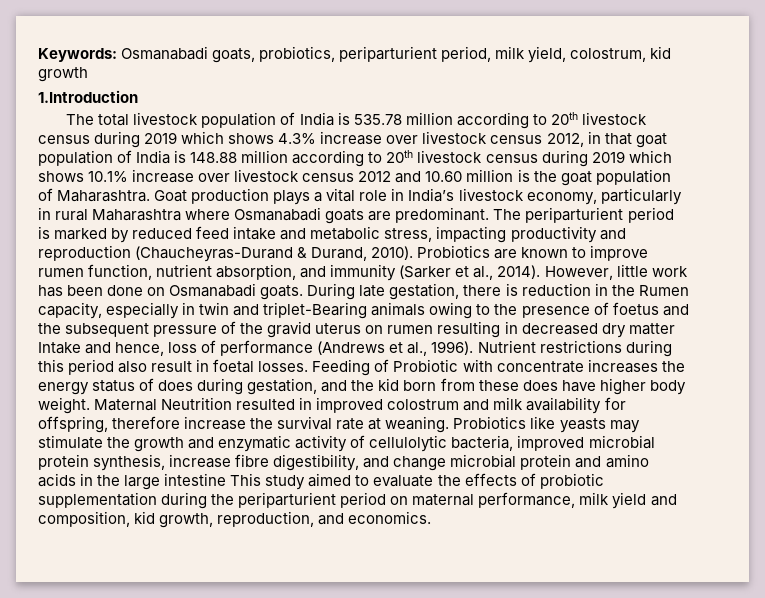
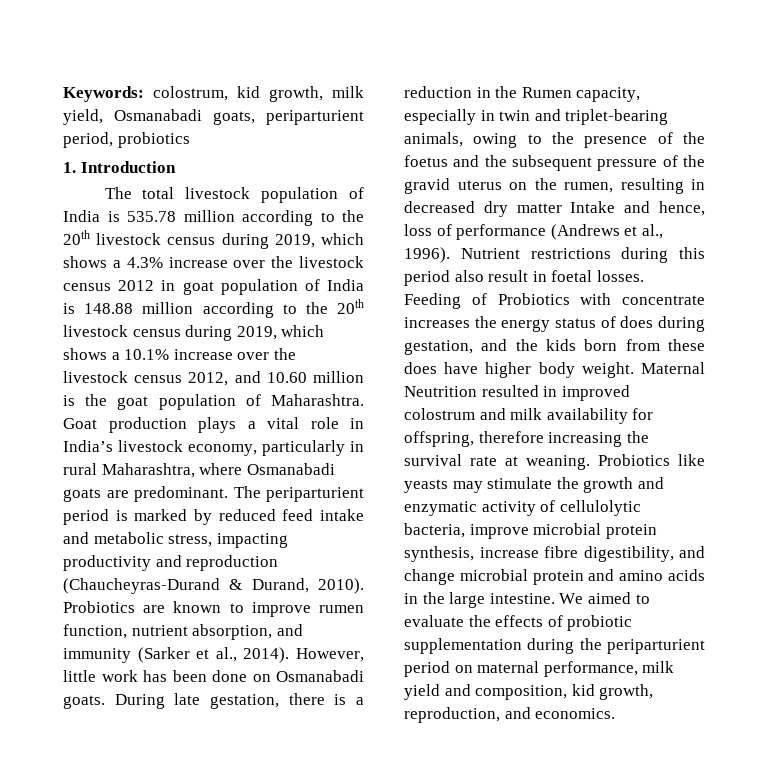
- Keywords: Osmanabadi goats, probiotics, periparturient period, milk yield, colostrum, kid growth
- 1.Introduction
+ Keywords: colostrum, kid growth, milk yield, Osmanabadi goats, periparturient period, probiotics
+ 1. Introduction
- The total livestock population of India is 535.78 million according to 20th livestock census during 2019 which shows 4.3% increase over livestock census 2012, in that goat population of India is 148.88 million according to 20th livestock census during 2019 which shows 10.1% increase over livestock census 2012 and 10.60 million is the goat population of Maharashtra.
+ The total livestock population of India is 535.78 million according to the 20th livestock census during 2019, which shows a 4.3% increase over the livestock census 2012 in goat population of India is 148.88 million according to the 20th livestock census during 2019, which shows a 10.1% increase over the livestock census 2012, and 10.60 million is the goat population of Maharashtra.
- Goat production plays a vital role in India’s livestock economy, particularly in rural Maharashtra where Osmanabadi goats are predominant.
+ Goat production plays a vital role in India’s livestock economy, particularly in rural Maharashtra, where Osmanabadi goats are predominant.
- During late gestation, there is reduction in the Rumen capacity, especially in twin and triplet-Bearing animals owing to the presence of foetus and the subsequent pressure of the gravid uterus on rumen resulting in decreased dry matter Intake and hence, loss of performance (Andrews et al., 1996).
+ During late gestation, there is a reduction in the Rumen capacity, especially in twin and triplet-bearing animals, owing to the presence of the foetus and the subsequent pressure of the gravid uterus on the rumen, resulting in decreased dry matter Intake and hence, loss of performance (Andrews et al., 1996).
- Feeding of Probiotic with concentrate increases the energy status of does during gestation, and the kid born from these does have higher body weight.
+ Feeding of Probiotics with concentrate increases the energy status of does during gestation, and the kids born from these does have higher body weight.
- Maternal Neutrition resulted in improved colostrum and milk availability for offspring, therefore increase the survival rate at weaning.
+ Maternal Neutrition resulted in improved colostrum and milk availability for offspring, therefore increasing the survival rate at weaning.
- Probiotics like yeasts may stimulate the growth and enzymatic activity of cellulolytic bacteria, improved microbial protein synthesis, increase fibre digestibility, and change microbial protein and amino acids in the large intestine This study aimed to evaluate the effects of probiotic supplementation during the periparturient period on maternal performance, milk yield and composition, kid growth, reproduction, and economics.
+ Probiotics like yeasts may stimulate the growth and enzymatic activity of cellulolytic bacteria, improve microbial protein synthesis, increase fibre digestibility, and change microbial protein and amino acids in the large intestine. We aimed to evaluate the effects of probiotic supplementation during the periparturient period on maternal performance, milk yield and composition, kid growth, reproduction, and economics.

